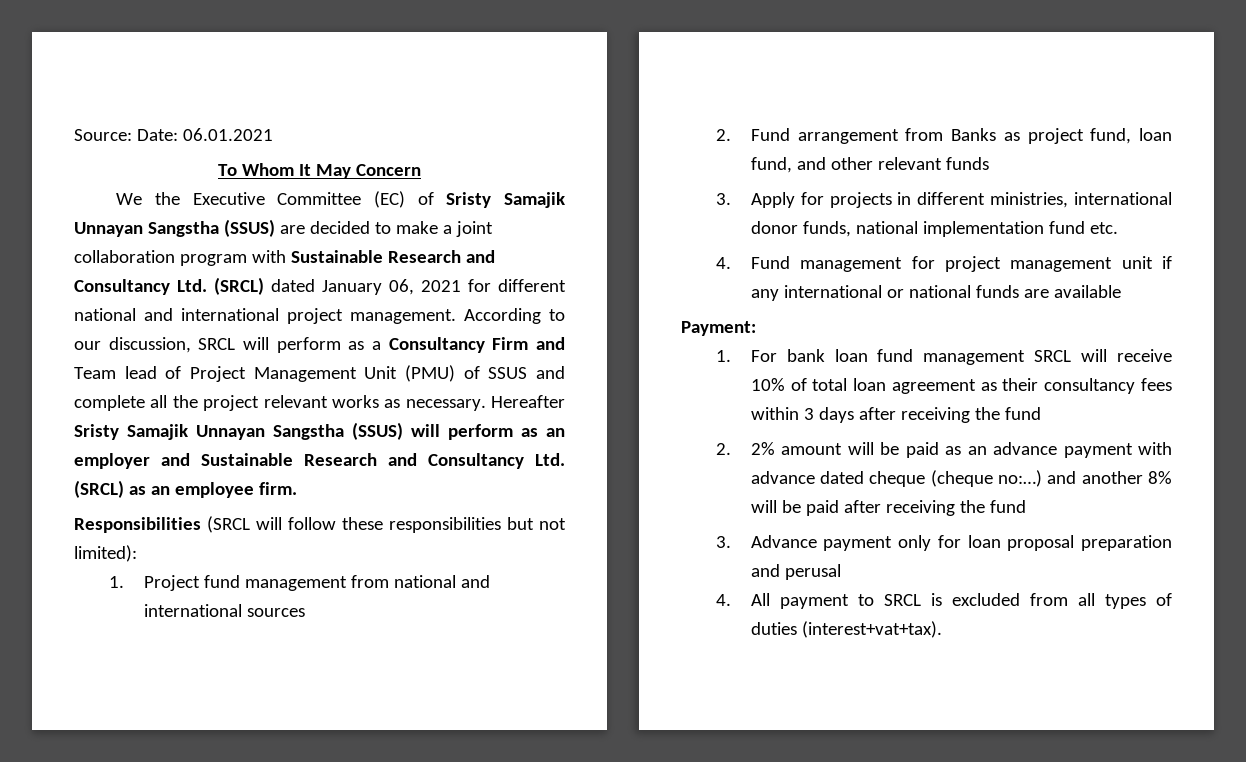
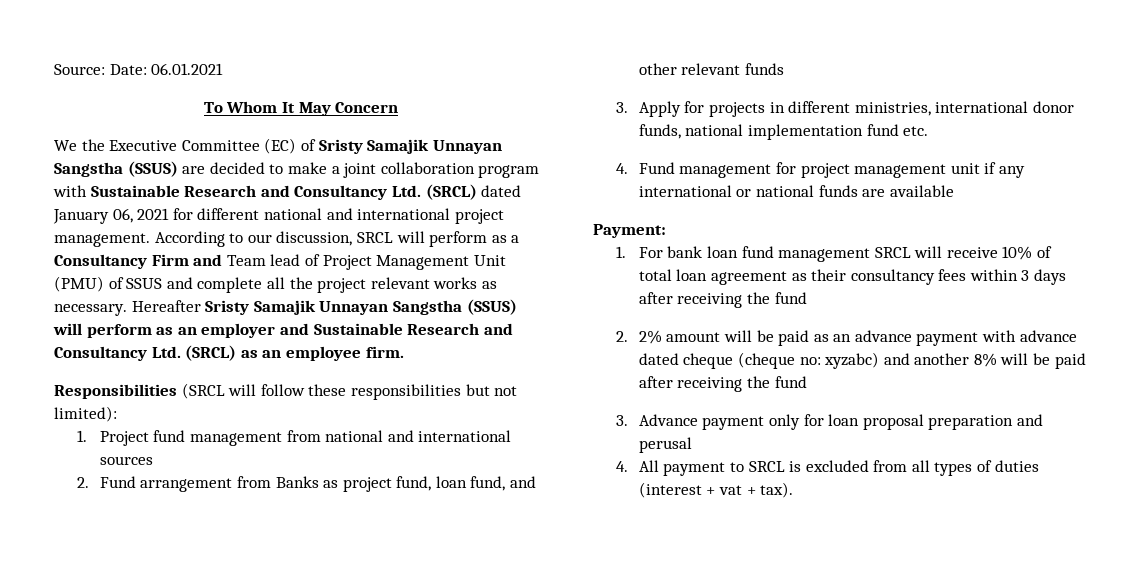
- 2. 2% amount will be paid as an advance payment with advance dated cheque (cheque no:…) and another 8% will be paid after receiving the fund
+ 2. 2% amount will be paid as an advance payment with advance dated cheque (cheque no: xyzabc) and another 8% will be paid after receiving the fund
- 4. All payment to SRCL is excluded from all types of duties (interest+vat+tax).
+ 4. All payment to SRCL is excluded from all types of duties (interest + vat + tax).

